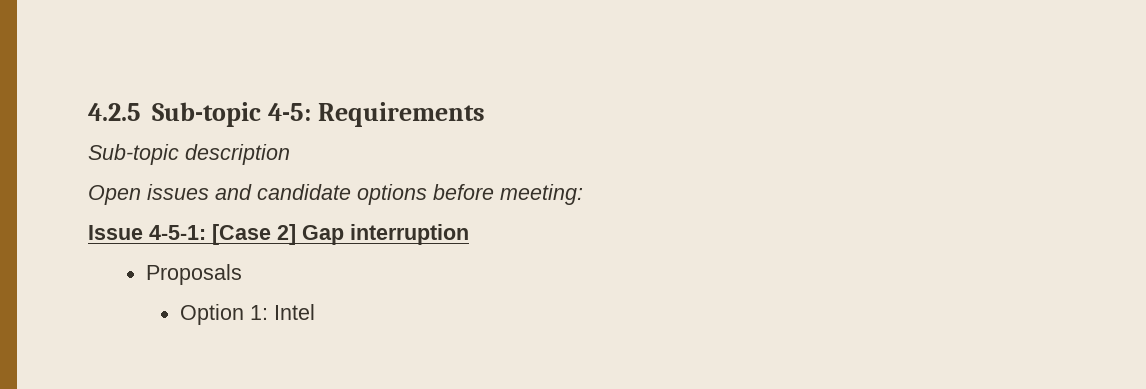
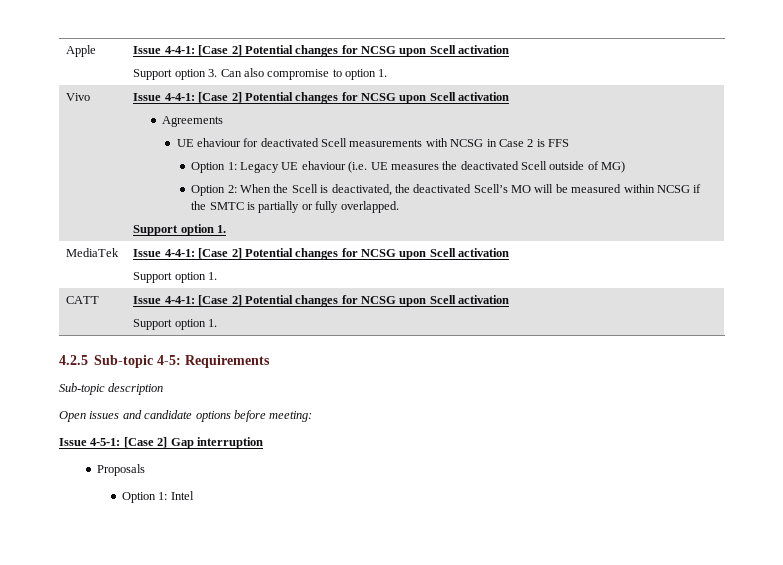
+ Apple | Issue 4-4-1: [Case 2] Potential changes for NCSG upon Scell activation
+ Support option 3. Can also compromise to option 1.
+ Vivo | Issue 4-4-1: [Case 2] Potential changes for NCSG upon Scell activation
+ Agreements
+ UE ehaviour for deactivated Scell measurements with NCSG in Case 2 is FFS
+ Option 1: Legacy UE ehaviour (i.e. UE measures the deactivated Scell outside of MG)
+ Option 2: When the Scell is deactivated, the deactivated Scell’s MO will be measured within NCSG if the SMTC is partially or fully overlapped.
+ Support option 1.
+ MediaTek | Issue 4-4-1: [Case 2] Potential changes for NCSG upon Scell activation
+ Support option 1.
+ CATT | Issue 4-4-1: [Case 2] Potential changes for NCSG upon Scell activation
+ Support option 1.

